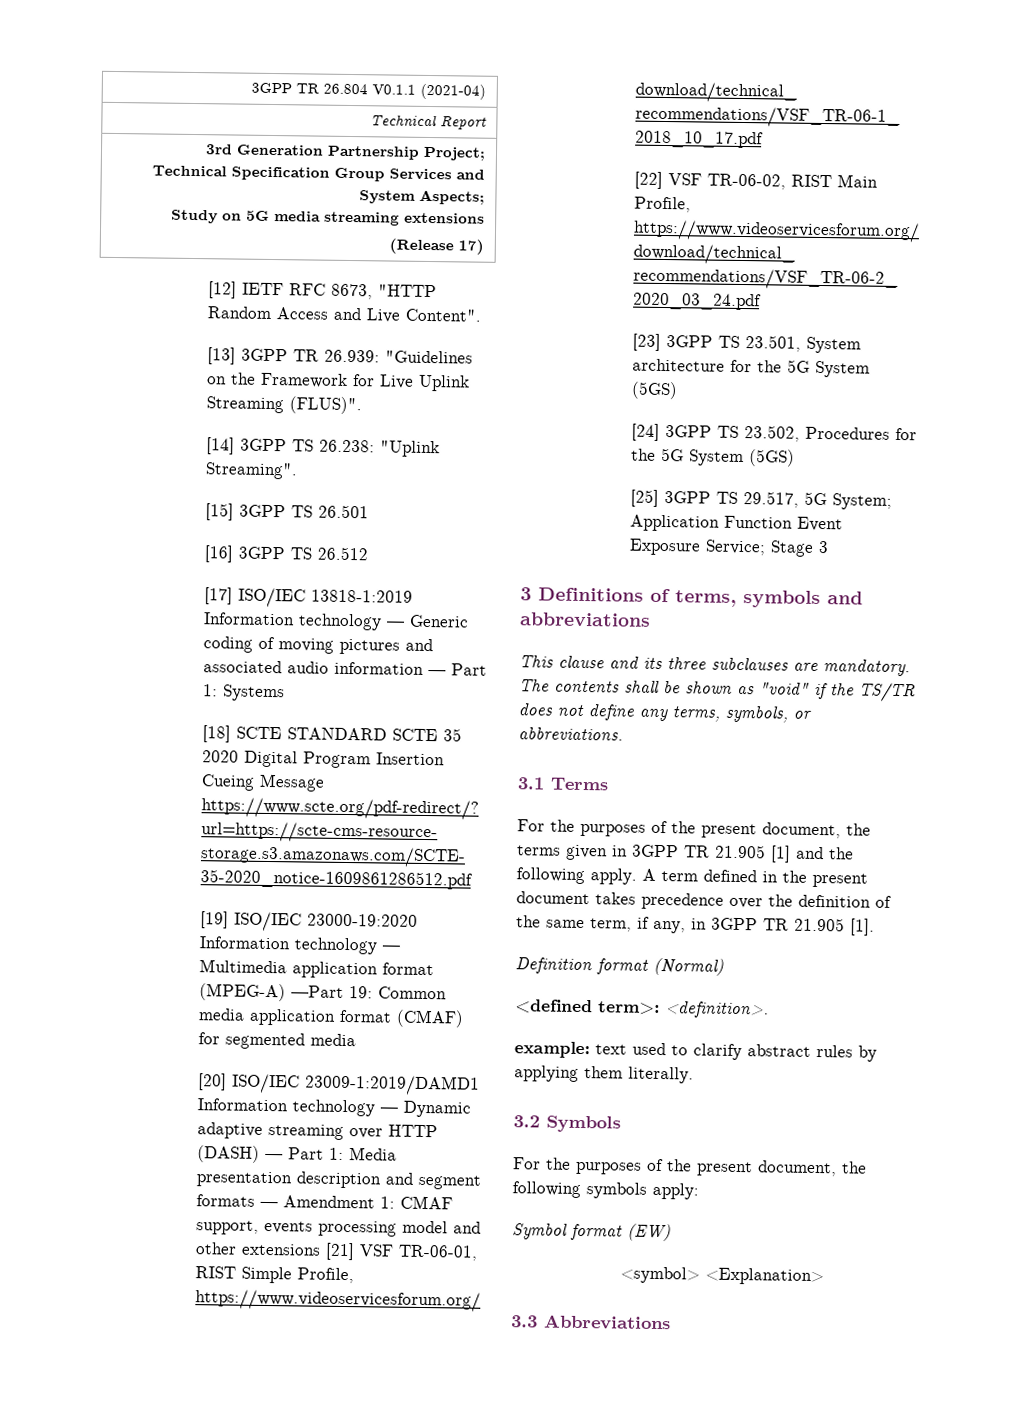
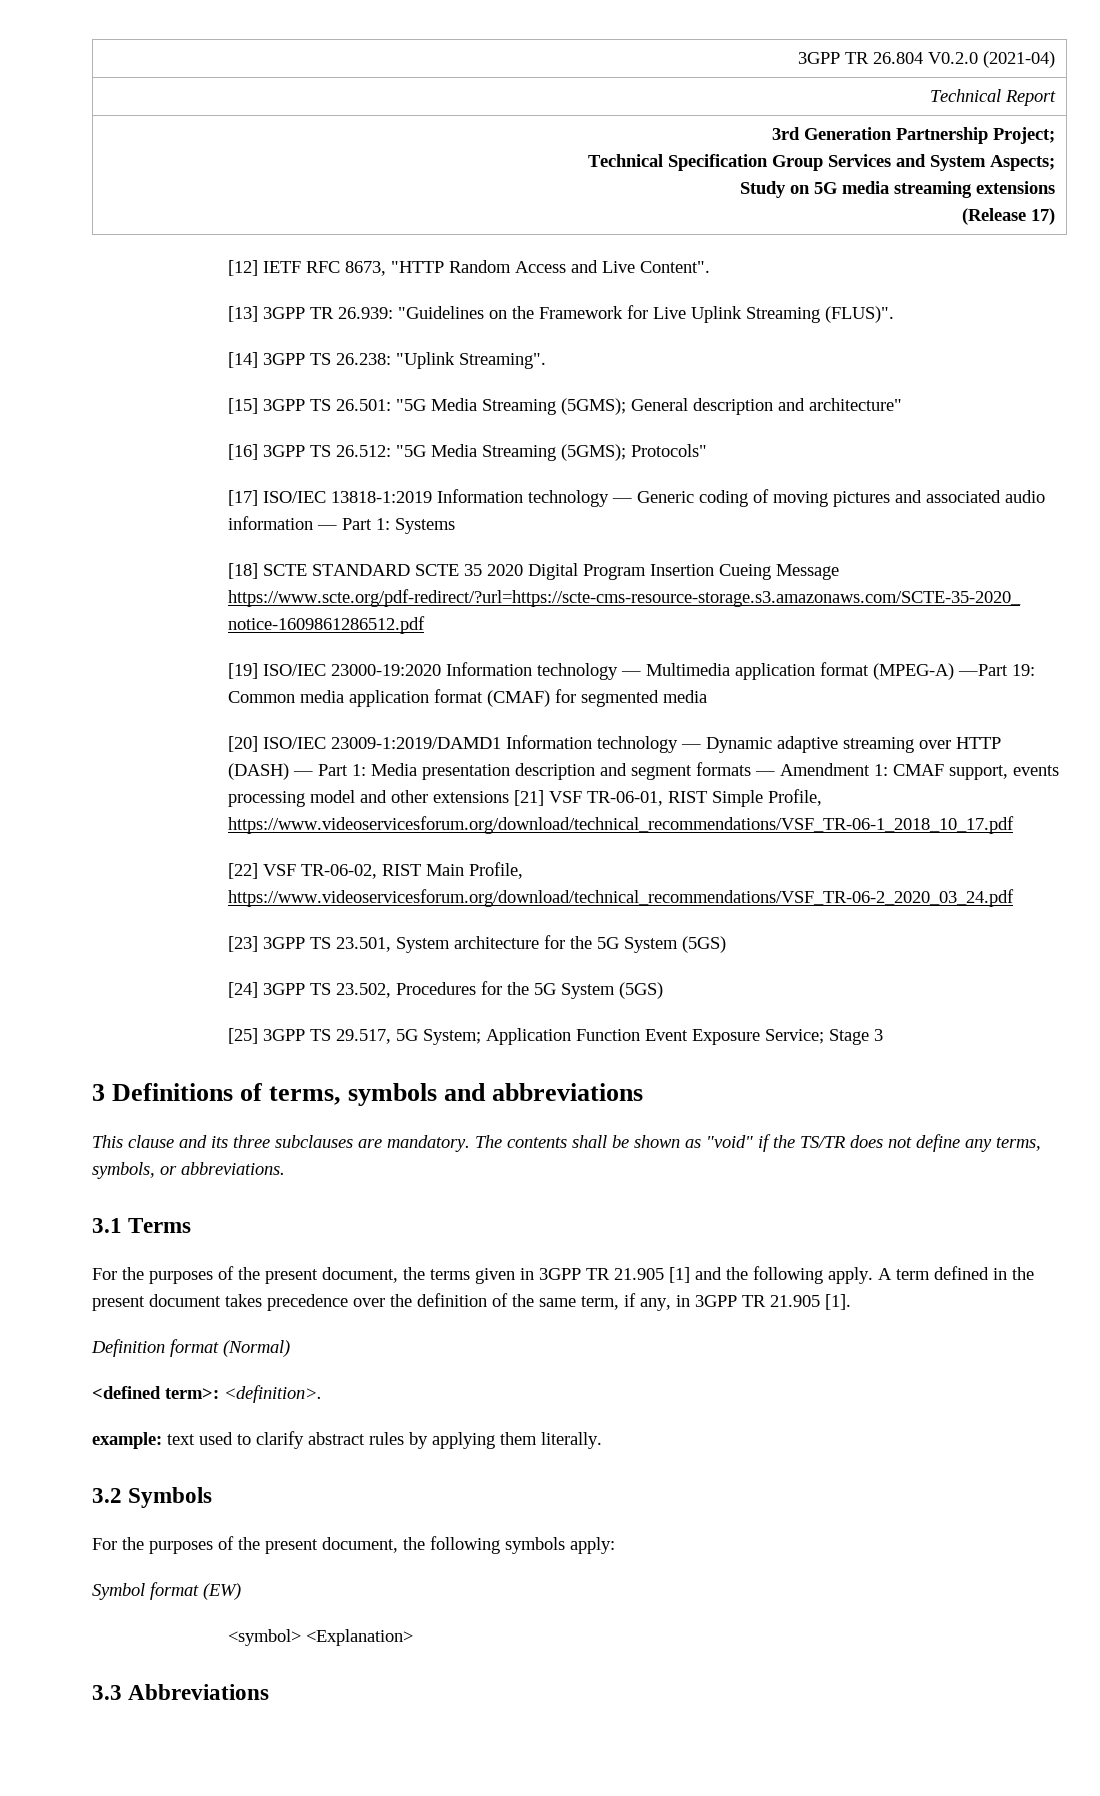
- 3GPP TR 26.804 V0.1.1 (2021-04)
+ 3GPP TR 26.804 V0.2.0 (2021-04)
- [15] 3GPP TS 26.501
- [16] 3GPP TS 26.512
+ [15] 3GPP TS 26.501: "5G Media Streaming (5GMS); General description and architecture"
+ [16] 3GPP TS 26.512: "5G Media Streaming (5GMS); Protocols"

